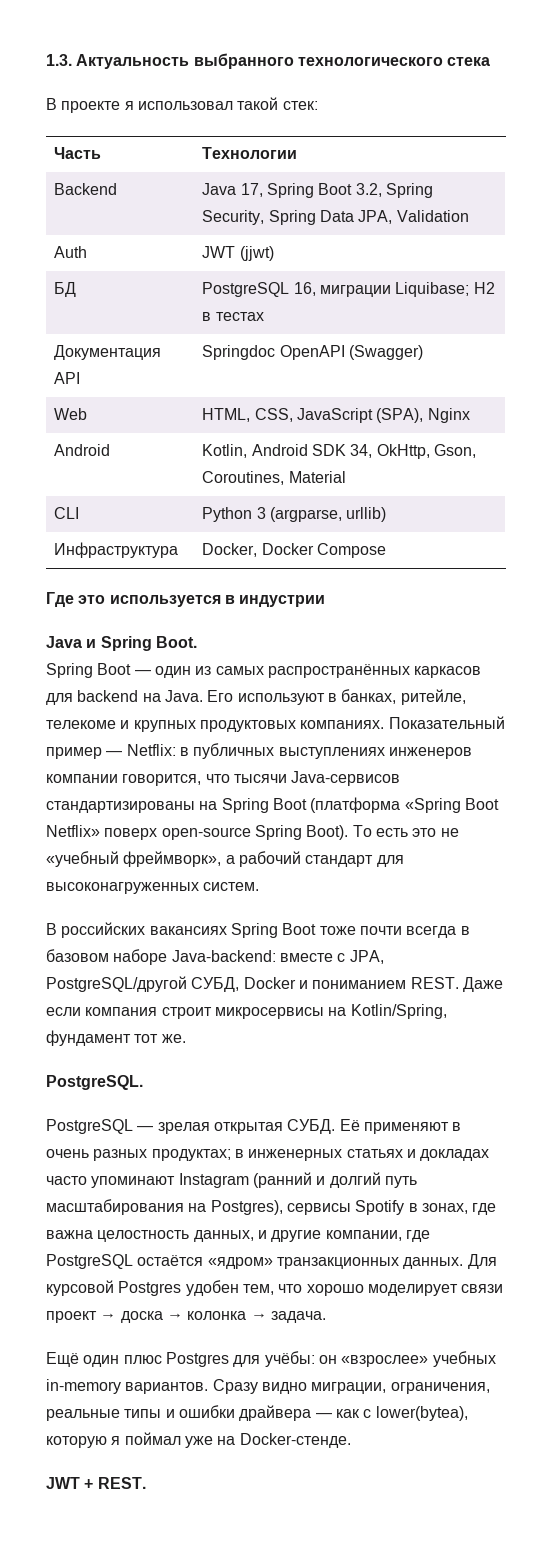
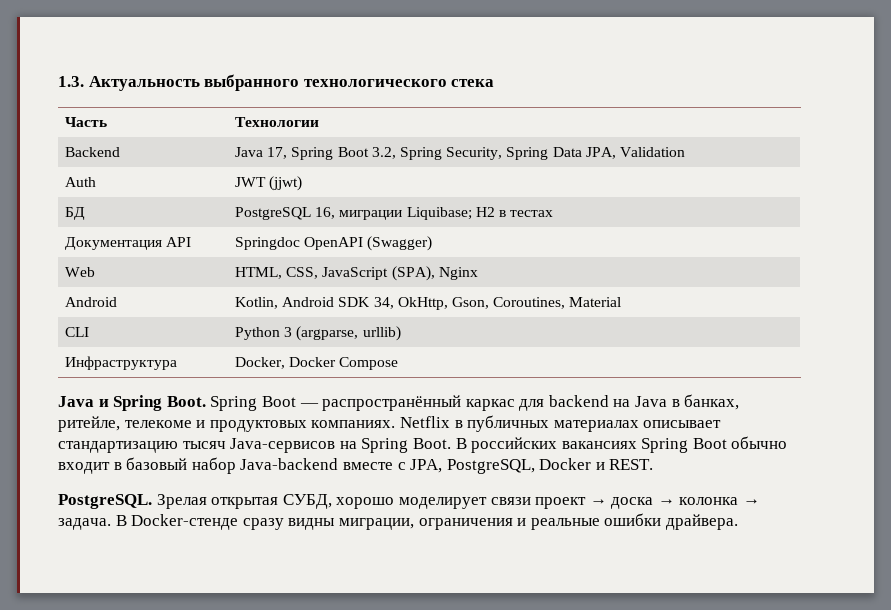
- В проекте я использовал такой стек:
- Где это используется в индустрии
- Java и Spring Boot.
- Spring Boot — один из самых распространённых каркасов для backend на Java. Его используют в банках, ритейле, телекоме и крупных продуктовых компаниях.
+ Java и Spring Boot. Spring Boot — распространённый каркас для backend на Java в банках, ритейле, телекоме и продуктовых компаниях.
- Показательный пример — Netflix: в публичных выступлениях инженеров компании говорится, что тысячи Java-сервисов стандартизированы на Spring Boot (платформа «Spring Boot Netflix» поверх open-source Spring Boot). То есть это не «учебный фреймворк», а рабочий стандарт для высоконагруженных систем.
- В российских вакансиях Spring Boot тоже почти всегда в базовом наборе Java-backend: вместе с JPA, PostgreSQL/другой СУБД, Docker и пониманием REST. Даже если компания строит микросервисы на Kotlin/Spring, фундамент тот же.
- PostgreSQL.
- PostgreSQL — зрелая открытая СУБД. Её применяют в очень разных продуктах; в инженерных статьях и докладах часто упоминают Instagram (ранний и долгий путь масштабирования на Postgres), сервисы Spotify в зонах, где важна целостность данных, и другие компании, где PostgreSQL остаётся «ядром» транзакционных данных. Для курсовой Postgres удобен тем, что хорошо моделирует связи проект → доска → колонка → задача.
- Ещё один плюс Postgres для учёбы: он «взрослее» учебных in-memory вариантов. Сразу видно миграции, ограничения, реальные типы и ошибки драйвера — как с lower(bytea), которую я поймал уже на Docker-стенде.
- JWT + REST.
+ Netflix в публичных материалах описывает стандартизацию тысяч Java-сервисов на Spring Boot. В российских вакансиях Spring Boot обычно входит в базовый набор Java-backend вместе с JPA, PostgreSQL, Docker и REST.
+ PostgreSQL. Зрелая открытая СУБД, хорошо моделирует связи проект → доска → колонка → задача. В Docker-стенде сразу видны миграции, ограничения и реальные ошибки драйвера.

